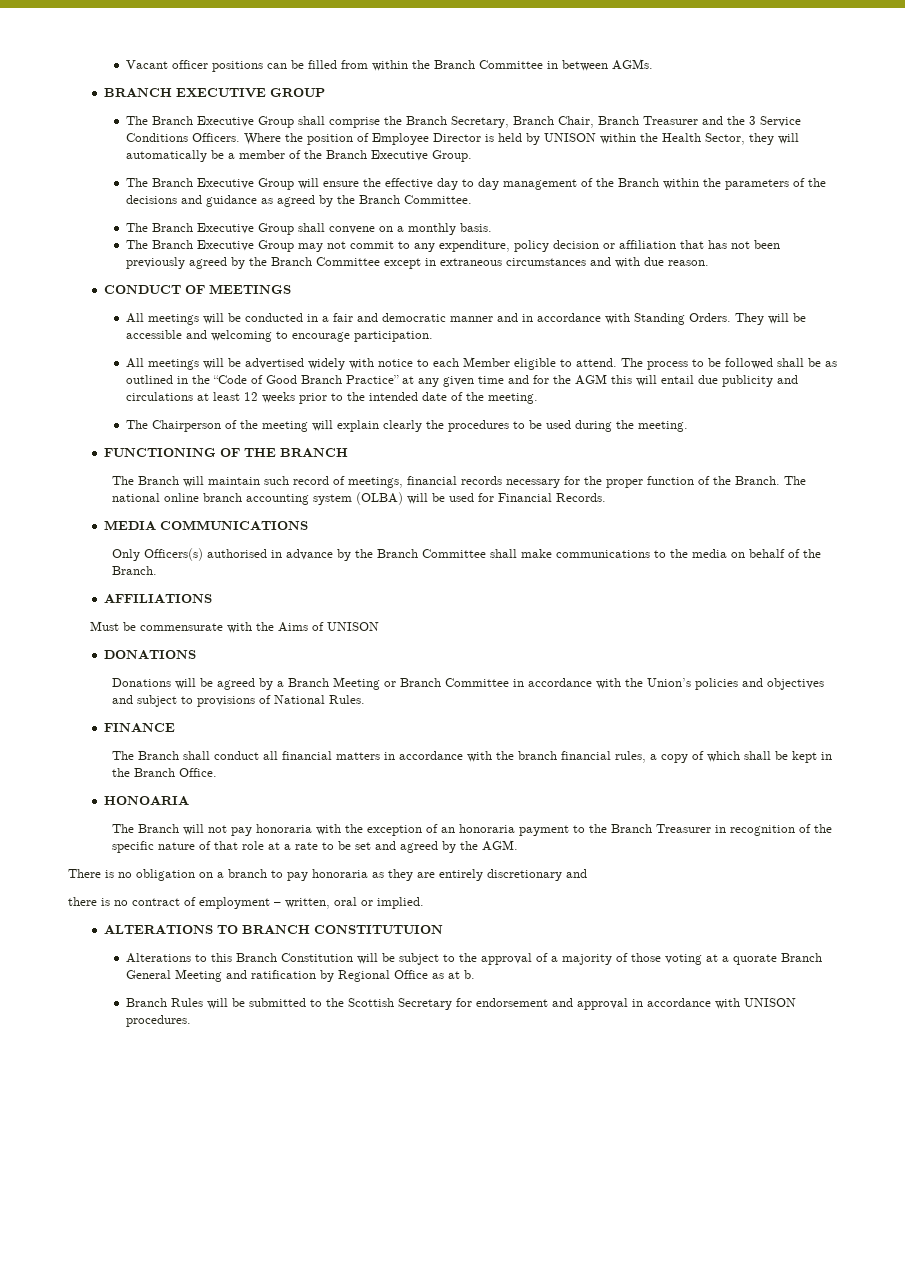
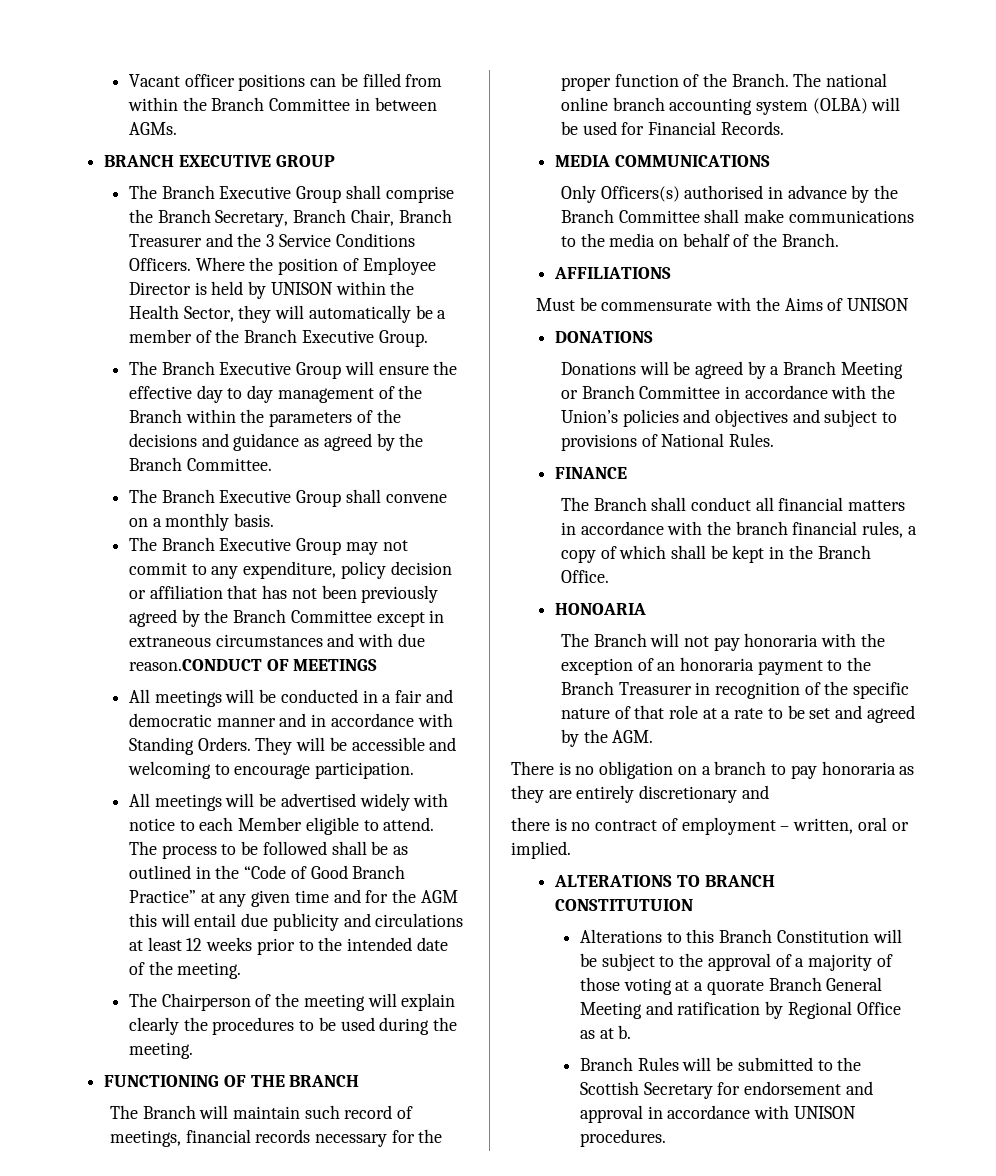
- The Branch Executive Group may not commit to any expenditure, policy decision or affiliation that has not been previously agreed by the Branch Committee except in extraneous circumstances and with due reason.
- CONDUCT OF MEETINGS
+ The Branch Executive Group may not commit to any expenditure, policy decision or affiliation that has not been previously agreed by the Branch Committee except in extraneous circumstances and with due reason.CONDUCT OF MEETINGS

